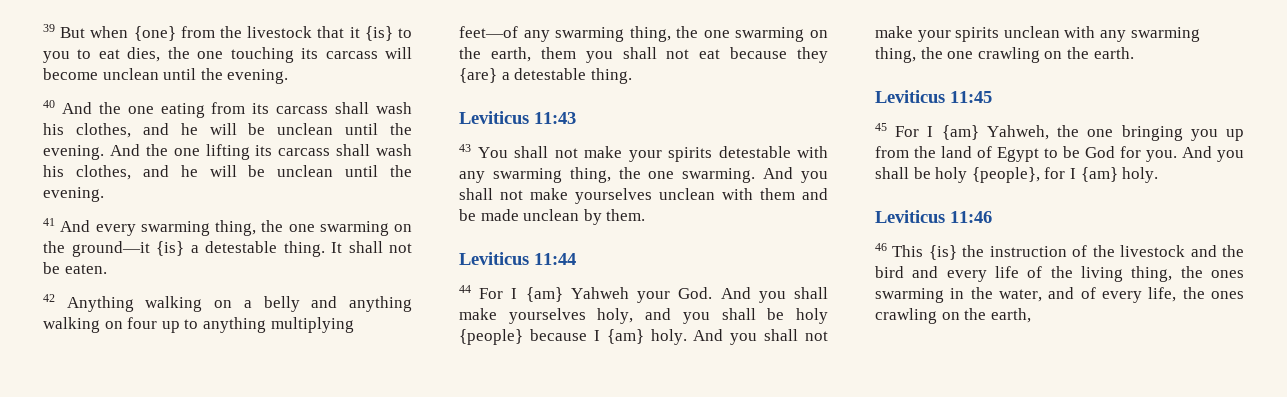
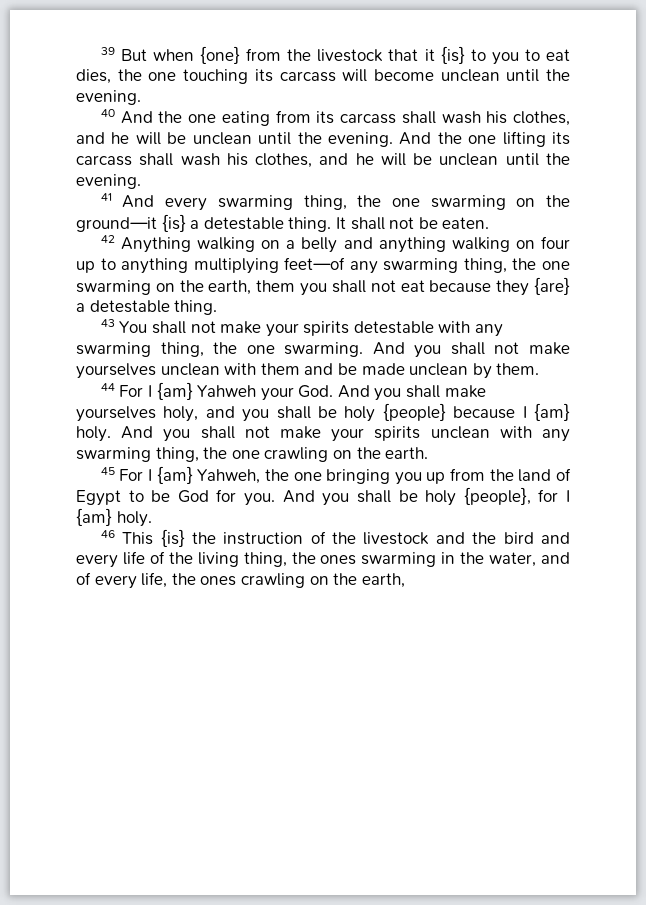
- Leviticus 11:43
- Leviticus 11:44
- Leviticus 11:45
- Leviticus 11:46

